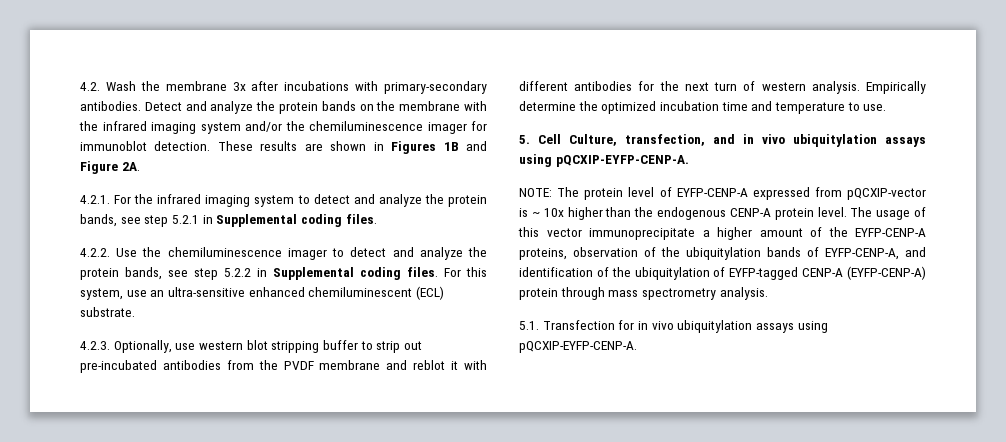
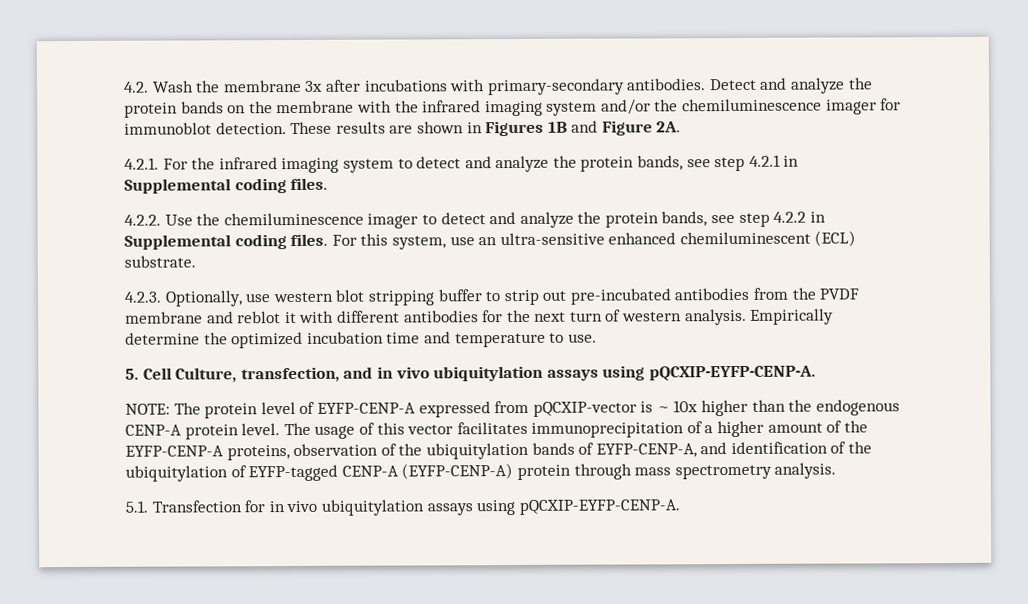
- 4.2.1. For the infrared imaging system to detect and analyze the protein bands, see step 5.2.1 in Supplemental coding files.
+ 4.2.1. For the infrared imaging system to detect and analyze the protein bands, see step 4.2.1 in Supplemental coding files.
- 4.2.2. Use the chemiluminescence imager to detect and analyze the protein bands, see step 5.2.2 in Supplemental coding files.
+ 4.2.2. Use the chemiluminescence imager to detect and analyze the protein bands, see step 4.2.2 in Supplemental coding files.
- The usage of this vector immunoprecipitate a higher amount of the EYFP-CENP-A proteins, observation of the ubiquitylation bands of EYFP-CENP-A, and identification of the ubiquitylation of EYFP-tagged CENP-A (EYFP-CENP-A) protein through mass spectrometry analysis.
+ The usage of this vector facilitates immunoprecipitation of a higher amount of the EYFP-CENP-A proteins, observation of the ubiquitylation bands of EYFP-CENP-A, and identification of the ubiquitylation of EYFP-tagged CENP-A (EYFP-CENP-A) protein through mass spectrometry analysis.

